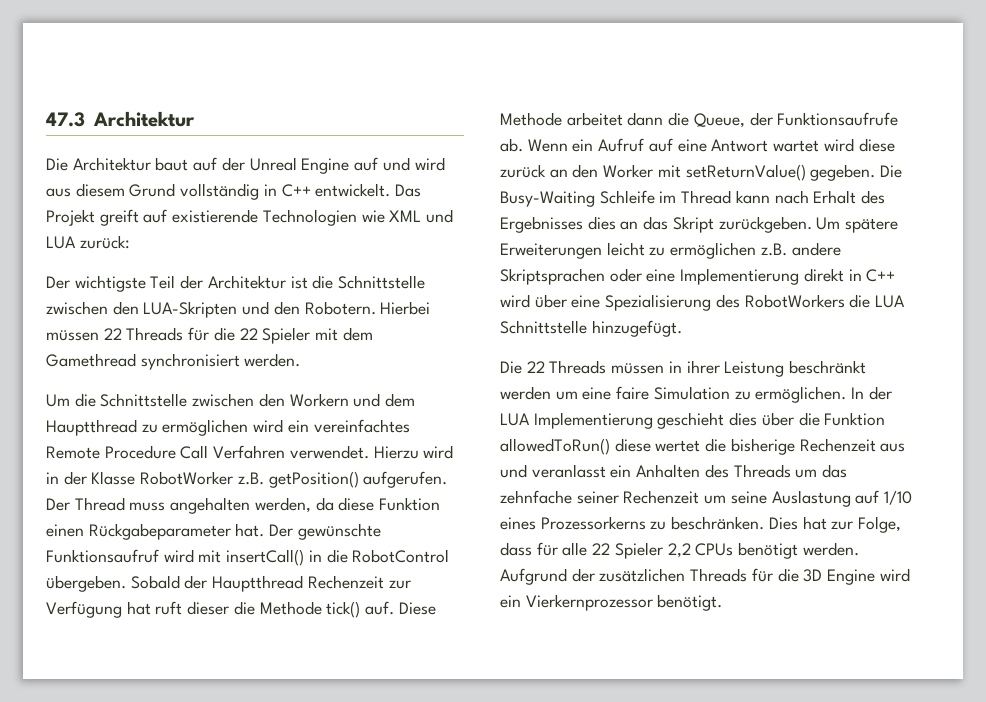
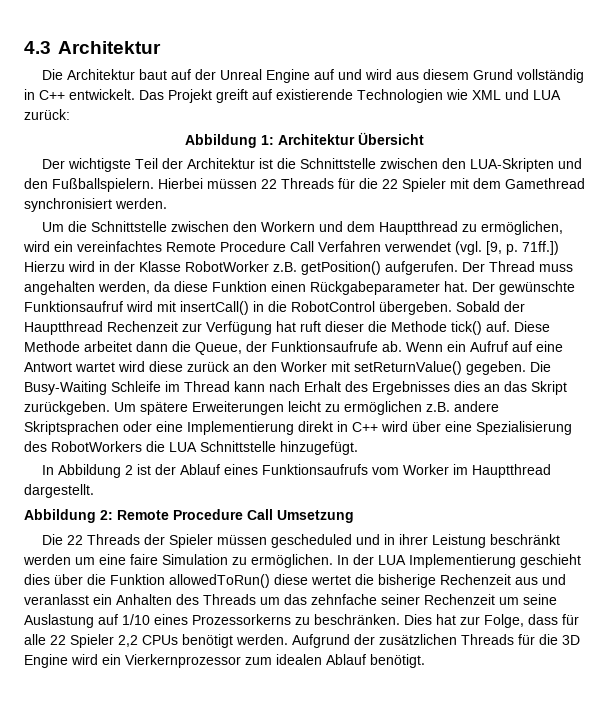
- 47.3 Architektur
+ 4.3 Architektur
+ Abbildung 1: Architektur Übersicht
- Der wichtigste Teil der Architektur ist die Schnittstelle zwischen den LUA-Skripten und den Robotern.
+ Der wichtigste Teil der Architektur ist die Schnittstelle zwischen den LUA-Skripten und den Fußballspielern.
- Um die Schnittstelle zwischen den Workern und dem Hauptthread zu ermöglichen wird ein vereinfachtes Remote Procedure Call Verfahren verwendet.
+ Um die Schnittstelle zwischen den Workern und dem Hauptthread zu ermöglichen, wird ein vereinfachtes Remote Procedure Call Verfahren verwendet (vgl. [9, p. 71ff.])
- Die 22 Threads müssen in ihrer Leistung beschränkt werden um eine faire Simulation zu ermöglichen.
+ In Abbildung 2 ist der Ablauf eines Funktionsaufrufs vom Worker im Hauptthread dargestellt.
+ Abbildung 2: Remote Procedure Call Umsetzung
+ Die 22 Threads der Spieler müssen gescheduled und in ihrer Leistung beschränkt werden um eine faire Simulation zu ermöglichen.
- Aufgrund der zusätzlichen Threads für die 3D Engine wird ein Vierkernprozessor benötigt.
+ Aufgrund der zusätzlichen Threads für die 3D Engine wird ein Vierkernprozessor zum idealen Ablauf benötigt.

